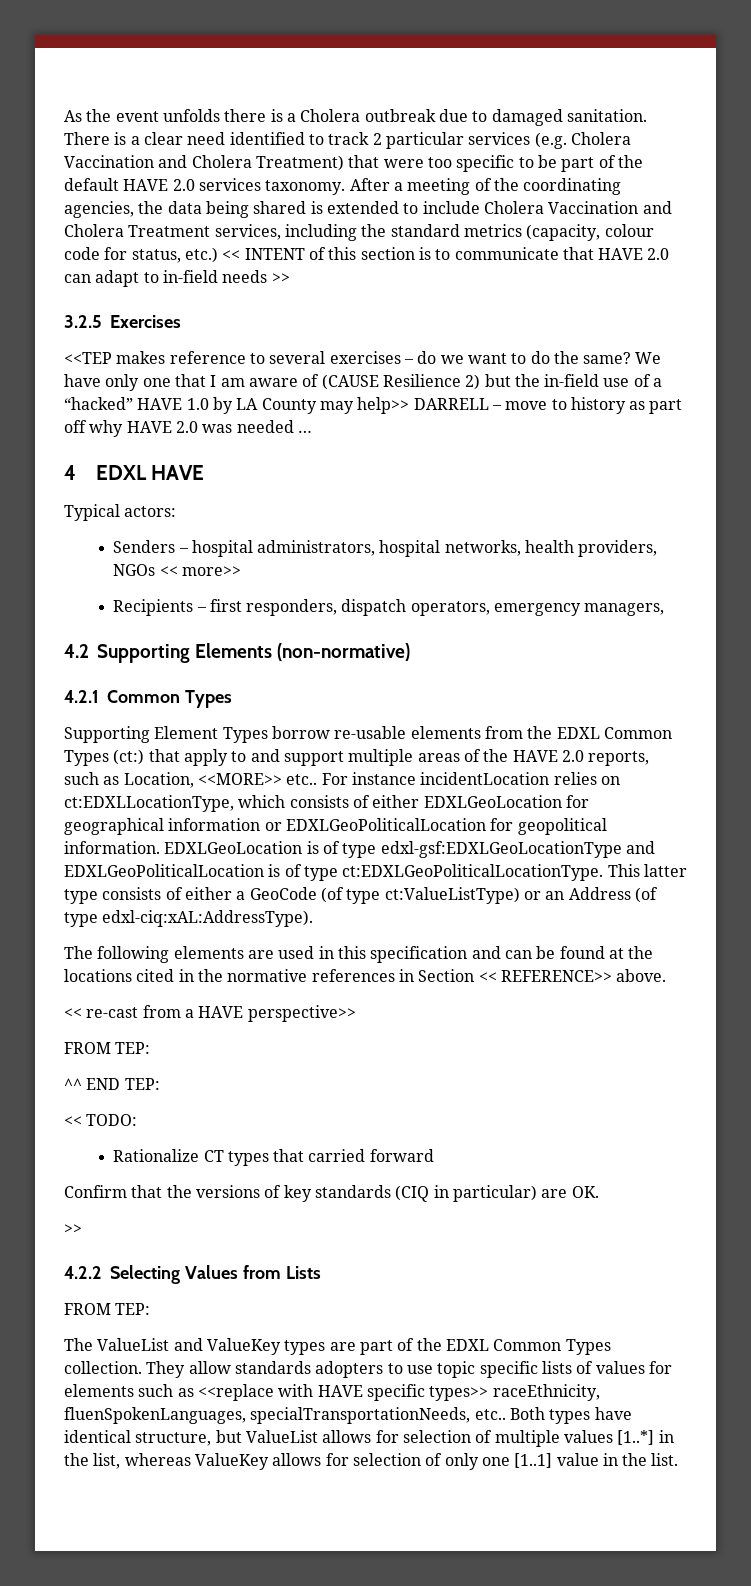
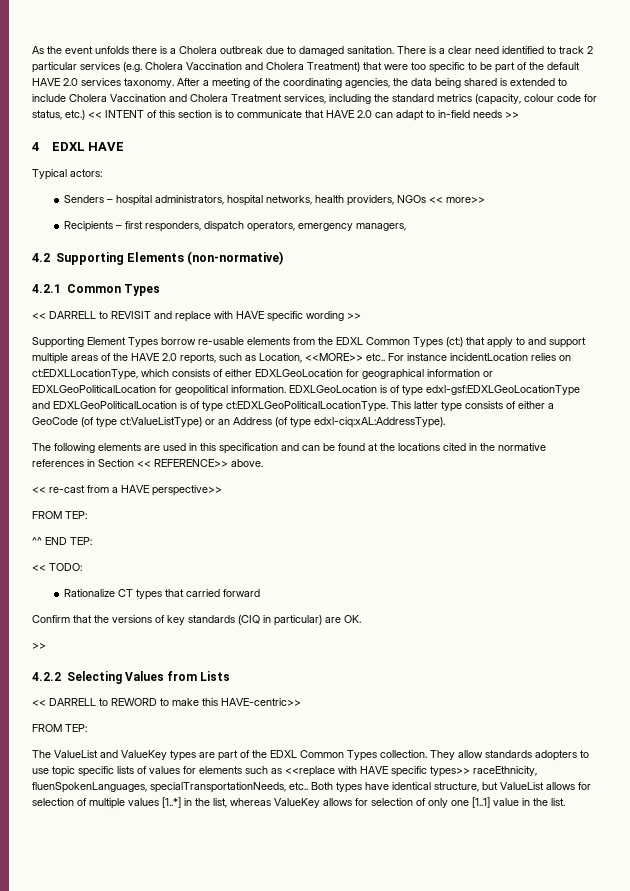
- 3.2.5 Exercises
- <<TEP makes reference to several exercises – do we want to do the same? We have only one that I am aware of (CAUSE Resilience 2) but the in-field use of a “hacked” HAVE 1.0 by LA County may help>> DARRELL – move to history as part off why HAVE 2.0 was needed …
+ << DARRELL to REVISIT and replace with HAVE specific wording >>
+ << DARRELL to REWORD to make this HAVE-centric>>

